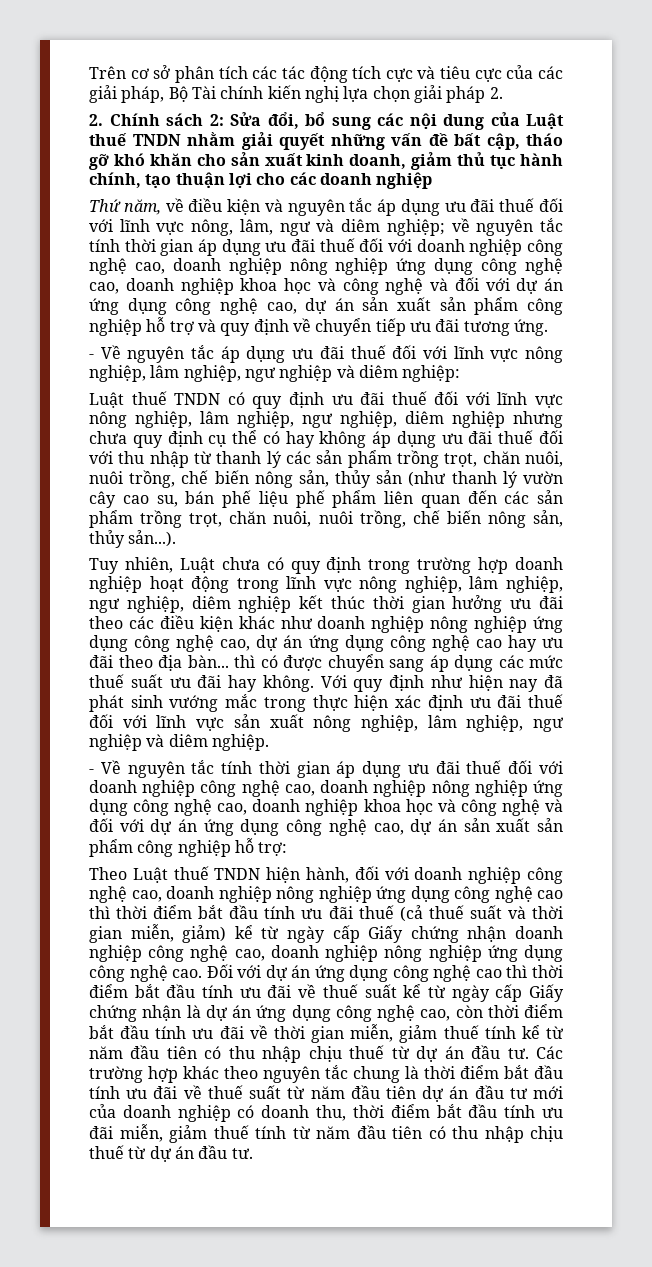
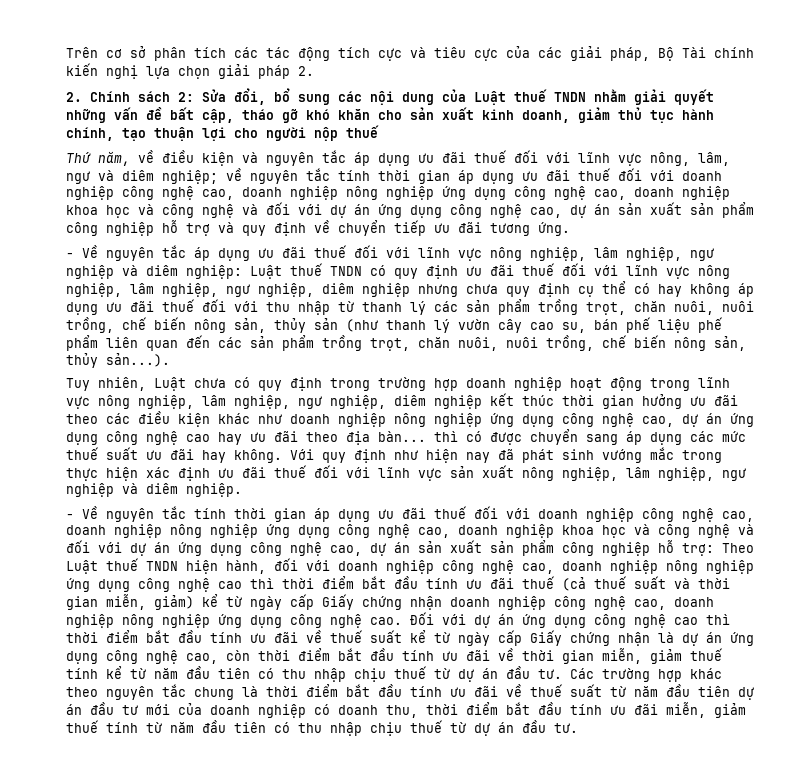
- 2. Chính sách 2: Sửa đổi, bổ sung các nội dung của Luật thuế TNDN nhằm giải quyết những vấn đề bất cập, tháo gỡ khó khăn cho sản xuất kinh doanh, giảm thủ tục hành chính, tạo thuận lợi cho các doanh nghiệp
+ 2. Chính sách 2: Sửa đổi, bổ sung các nội dung của Luật thuế TNDN nhằm giải quyết những vấn đề bất cập, tháo gỡ khó khăn cho sản xuất kinh doanh, giảm thủ tục hành chính, tạo thuận lợi cho người nộp thuế
- - Về nguyên tắc áp dụng ưu đãi thuế đối với lĩnh vực nông nghiệp, lâm nghiệp, ngư nghiệp và diêm nghiệp:
- Luật thuế TNDN có quy định ưu đãi thuế đối với lĩnh vực nông nghiệp, lâm nghiệp, ngư nghiệp, diêm nghiệp nhưng chưa quy định cụ thể có hay không áp dụng ưu đãi thuế đối với thu nhập từ thanh lý các sản phẩm trồng trọt, chăn nuôi, nuôi trồng, chế biến nông sản, thủy sản (như thanh lý vườn cây cao su, bán phế liệu phế phẩm liên quan đến các sản phẩm trồng trọt, chăn nuôi, nuôi trồng, chế biến nông sản, thủy sản...).
+ - Về nguyên tắc áp dụng ưu đãi thuế đối với lĩnh vực nông nghiệp, lâm nghiệp, ngư nghiệp và diêm nghiệp: Luật thuế TNDN có quy định ưu đãi thuế đối với lĩnh vực nông nghiệp, lâm nghiệp, ngư nghiệp, diêm nghiệp nhưng chưa quy định cụ thể có hay không áp dụng ưu đãi thuế đối với thu nhập từ thanh lý các sản phẩm trồng trọt, chăn nuôi, nuôi trồng, chế biến nông sản, thủy sản (như thanh lý vườn cây cao su, bán phế liệu phế phẩm liên quan đến các sản phẩm trồng trọt, chăn nuôi, nuôi trồng, chế biến nông sản, thủy sản...).
- - Về nguyên tắc tính thời gian áp dụng ưu đãi thuế đối với doanh nghiệp công nghệ cao, doanh nghiệp nông nghiệp ứng dụng công nghệ cao, doanh nghiệp khoa học và công nghệ và đối với dự án ứng dụng công nghệ cao, dự án sản xuất sản phẩm công nghiệp hỗ trợ:
- Theo Luật thuế TNDN hiện hành, đối với doanh nghiệp công nghệ cao, doanh nghiệp nông nghiệp ứng dụng công nghệ cao thì thời điểm bắt đầu tính ưu đãi thuế (cả thuế suất và thời gian miễn, giảm) kể từ ngày cấp Giấy chứng nhận doanh nghiệp công nghệ cao, doanh nghiệp nông nghiệp ứng dụng công nghệ cao.
+ - Về nguyên tắc tính thời gian áp dụng ưu đãi thuế đối với doanh nghiệp công nghệ cao, doanh nghiệp nông nghiệp ứng dụng công nghệ cao, doanh nghiệp khoa học và công nghệ và đối với dự án ứng dụng công nghệ cao, dự án sản xuất sản phẩm công nghiệp hỗ trợ: Theo Luật thuế TNDN hiện hành, đối với doanh nghiệp công nghệ cao, doanh nghiệp nông nghiệp ứng dụng công nghệ cao thì thời điểm bắt đầu tính ưu đãi thuế (cả thuế suất và thời gian miễn, giảm) kể từ ngày cấp Giấy chứng nhận doanh nghiệp công nghệ cao, doanh nghiệp nông nghiệp ứng dụng công nghệ cao.

